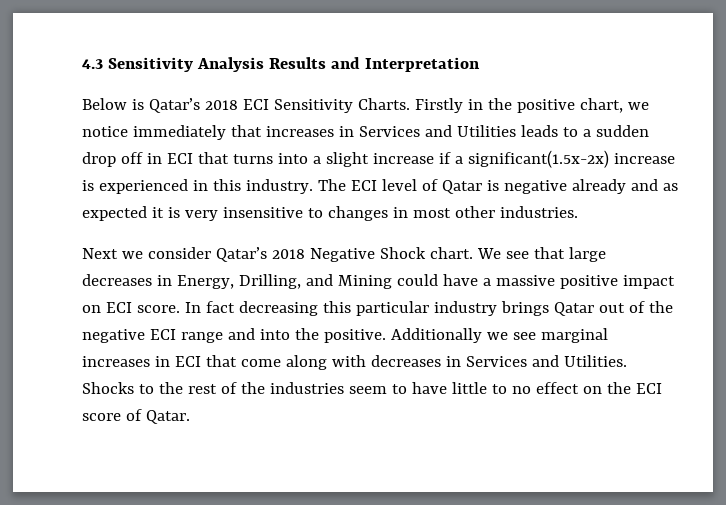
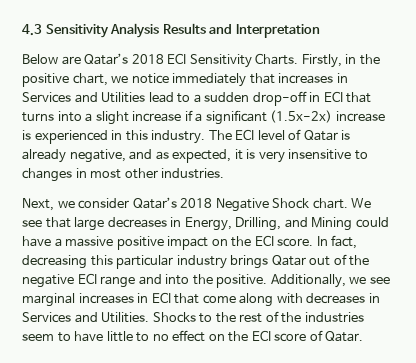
- Below is Qatar’s 2018 ECI Sensitivity Charts.
+ Below are Qatar’s 2018 ECI Sensitivity Charts.
- Firstly in the positive chart, we notice immediately that increases in Services and Utilities leads to a sudden drop off in ECI that turns into a slight increase if a significant(1.5x-2x) increase is experienced in this industry.
+ Firstly, in the positive chart, we notice immediately that increases in Services and Utilities lead to a sudden drop-off in ECI that turns into a slight increase if a significant (1.5x-2x) increase is experienced in this industry.
- The ECI level of Qatar is negative already and as expected it is very insensitive to changes in most other industries.
+ The ECI level of Qatar is already negative, and as expected, it is very insensitive to changes in most other industries.
- Next we consider Qatar’s 2018 Negative Shock chart.
+ Next, we consider Qatar’s 2018 Negative Shock chart.
- We see that large decreases in Energy, Drilling, and Mining could have a massive positive impact on ECI score.
+ We see that large decreases in Energy, Drilling, and Mining could have a massive positive impact on the ECI score.
- In fact decreasing this particular industry brings Qatar out of the negative ECI range and into the positive.
+ In fact, decreasing this particular industry brings Qatar out of the negative ECI range and into the positive.
- Additionally we see marginal increases in ECI that come along with decreases in Services and Utilities.
+ Additionally, we see marginal increases in ECI that come along with decreases in Services and Utilities.

